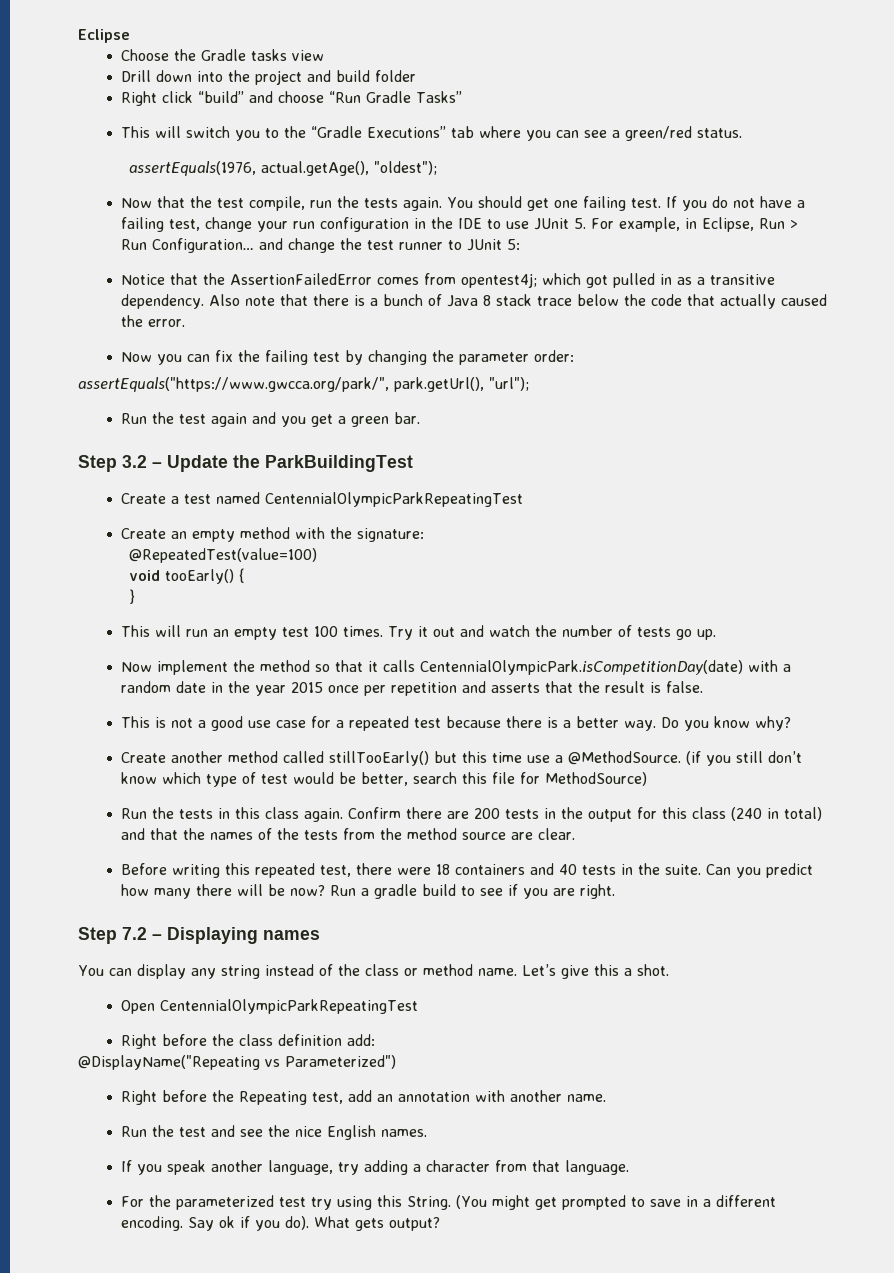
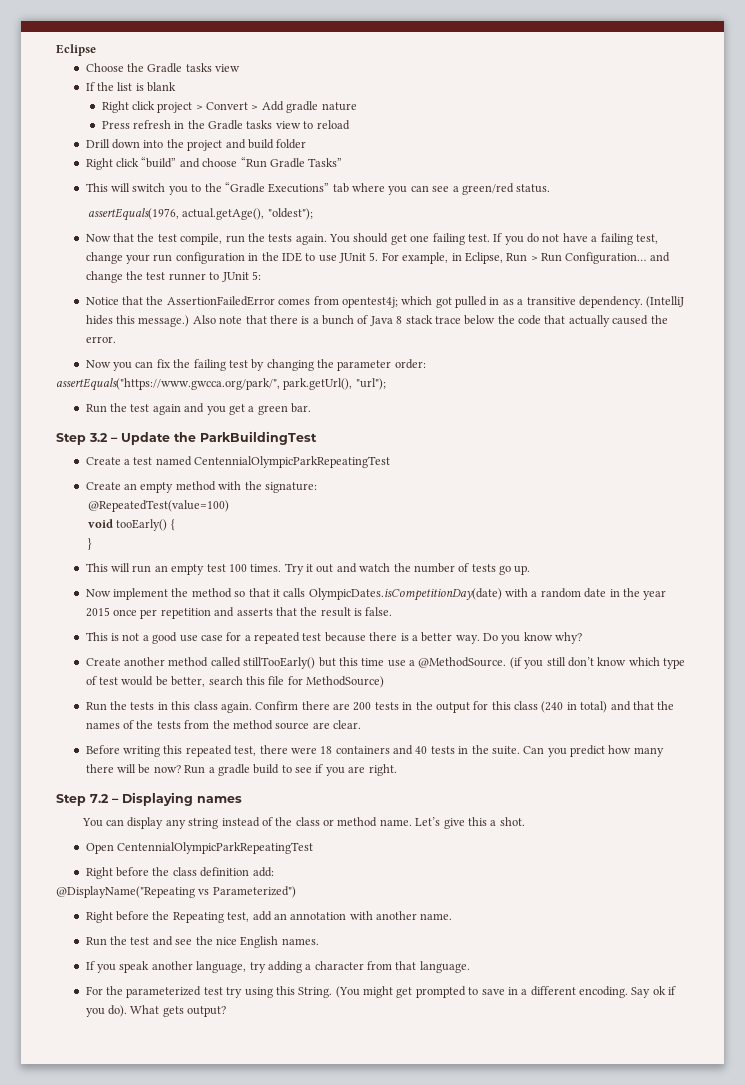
+ If the list is blank
+ Right click project > Convert > Add gradle nature
+ Press refresh in the Gradle tasks view to reload
+ (IntelliJ hides this message.)
- Now implement the method so that it calls CentennialOlympicPark.isCompetitionDay(date) with a random date in the year 2015 once per repetition and asserts that the result is false.
+ Now implement the method so that it calls OlympicDates.isCompetitionDay(date) with a random date in the year 2015 once per repetition and asserts that the result is false.

